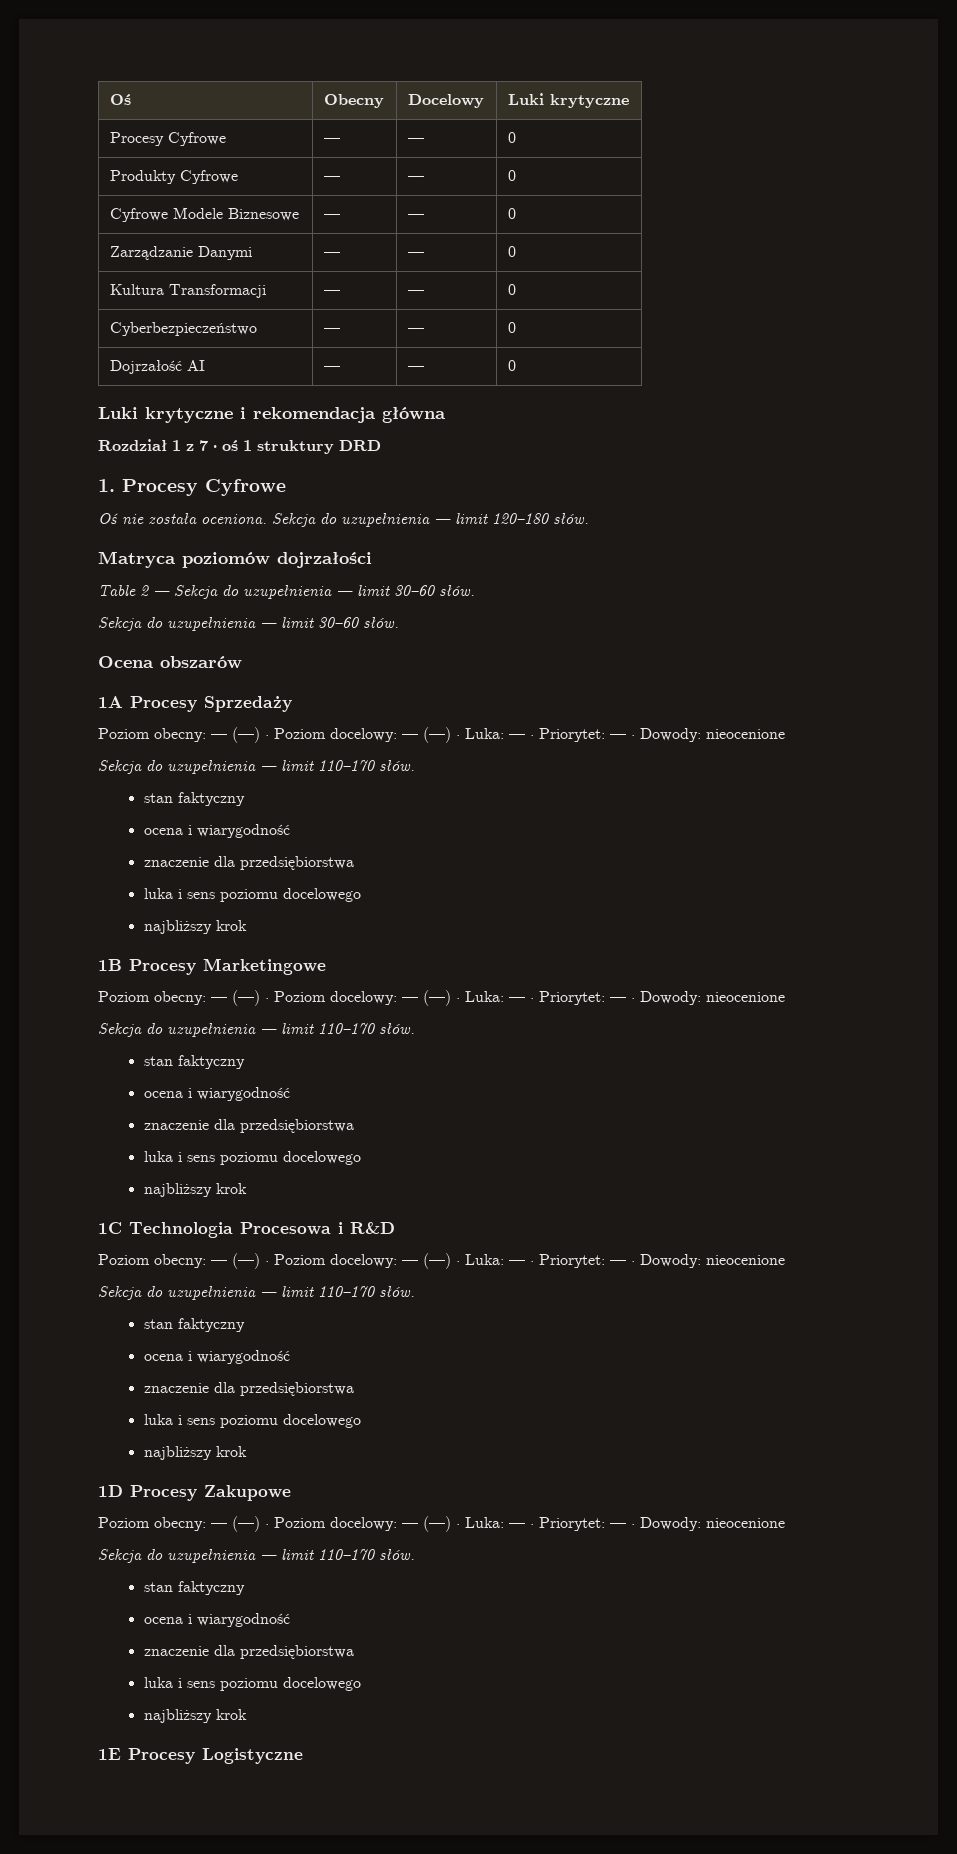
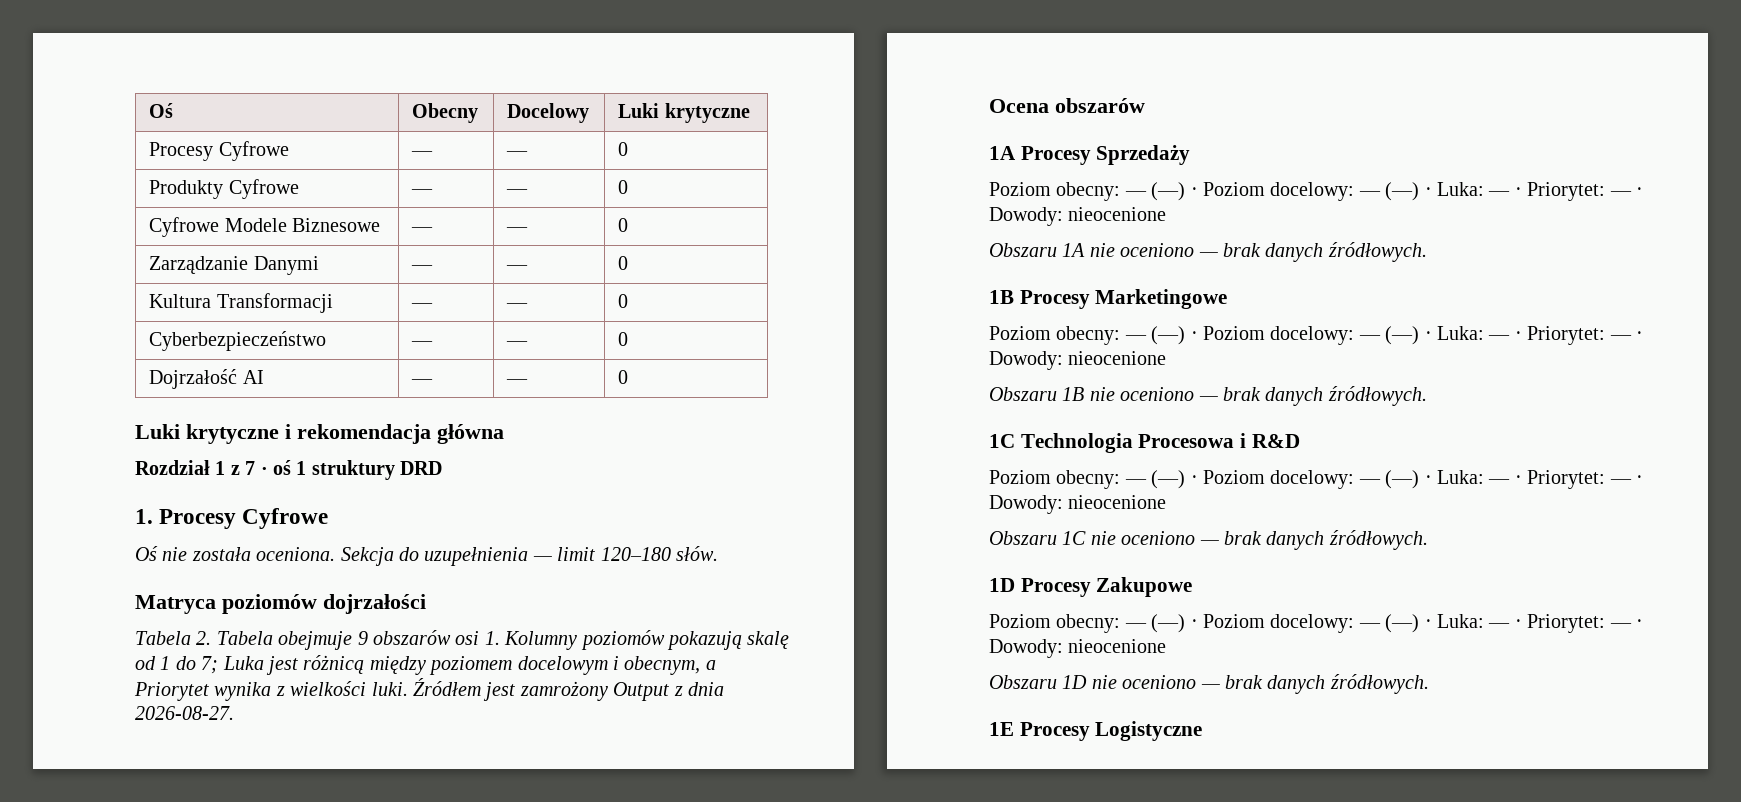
- Table 2 — Sekcja do uzupełnienia — limit 30–60 słów.
- Sekcja do uzupełnienia — limit 30–60 słów.
+ Tabela 2. Tabela obejmuje 9 obszarów osi 1. Kolumny poziomów pokazują skalę od 1 do 7; Luka jest różnicą między poziomem docelowym i obecnym, a Priorytet wynika z wielkości luki. Źródłem jest zamrożony Output z dnia 2026-08-27.
  1A Procesy Sprzedaży
  Poziom obecny: — (—) · Poziom docelowy: — (—) · Luka: — · Priorytet: — · Dowody: nieocenione
- Sekcja do uzupełnienia — limit 110–170 słów.
- stan faktyczny
- ocena i wiarygodność
- znaczenie dla przedsiębiorstwa
- luka i sens poziomu docelowego
- najbliższy krok
+ Obszaru 1A nie oceniono — brak danych źródłowych.
  1B Procesy Marketingowe
  Poziom obecny: — (—) · Poziom docelowy: — (—) · Luka: — · Priorytet: — · Dowody: nieocenione
- Sekcja do uzupełnienia — limit 110–170 słów.
- stan faktyczny
- ocena i wiarygodność
- znaczenie dla przedsiębiorstwa
- luka i sens poziomu docelowego
- najbliższy krok
+ Obszaru 1B nie oceniono — brak danych źródłowych.
  1C Technologia Procesowa i R&D
  Poziom obecny: — (—) · Poziom docelowy: — (—) · Luka: — · Priorytet: — · Dowody: nieocenione
- Sekcja do uzupełnienia — limit 110–170 słów.
- stan faktyczny
- ocena i wiarygodność
- znaczenie dla przedsiębiorstwa
- luka i sens poziomu docelowego
- najbliższy krok
+ Obszaru 1C nie oceniono — brak danych źródłowych.
  1D Procesy Zakupowe
  Poziom obecny: — (—) · Poziom docelowy: — (—) · Luka: — · Priorytet: — · Dowody: nieocenione
- Sekcja do uzupełnienia — limit 110–170 słów.
- stan faktyczny
- ocena i wiarygodność
- znaczenie dla przedsiębiorstwa
- luka i sens poziomu docelowego
- najbliższy krok
+ Obszaru 1D nie oceniono — brak danych źródłowych.

